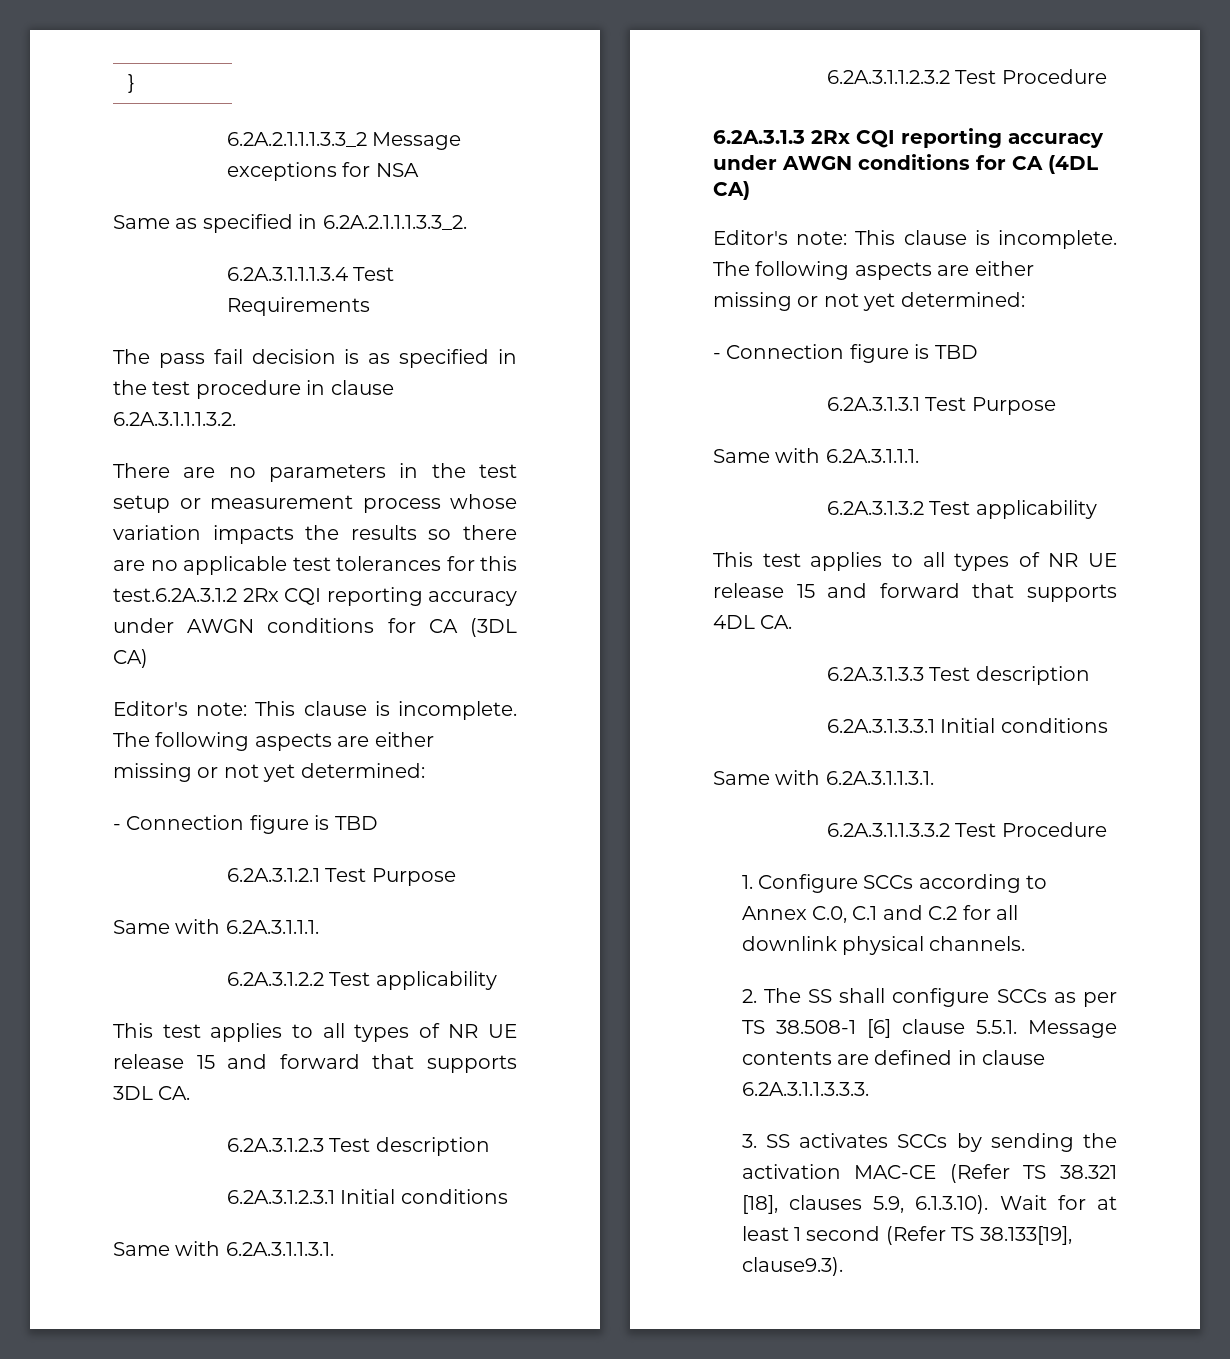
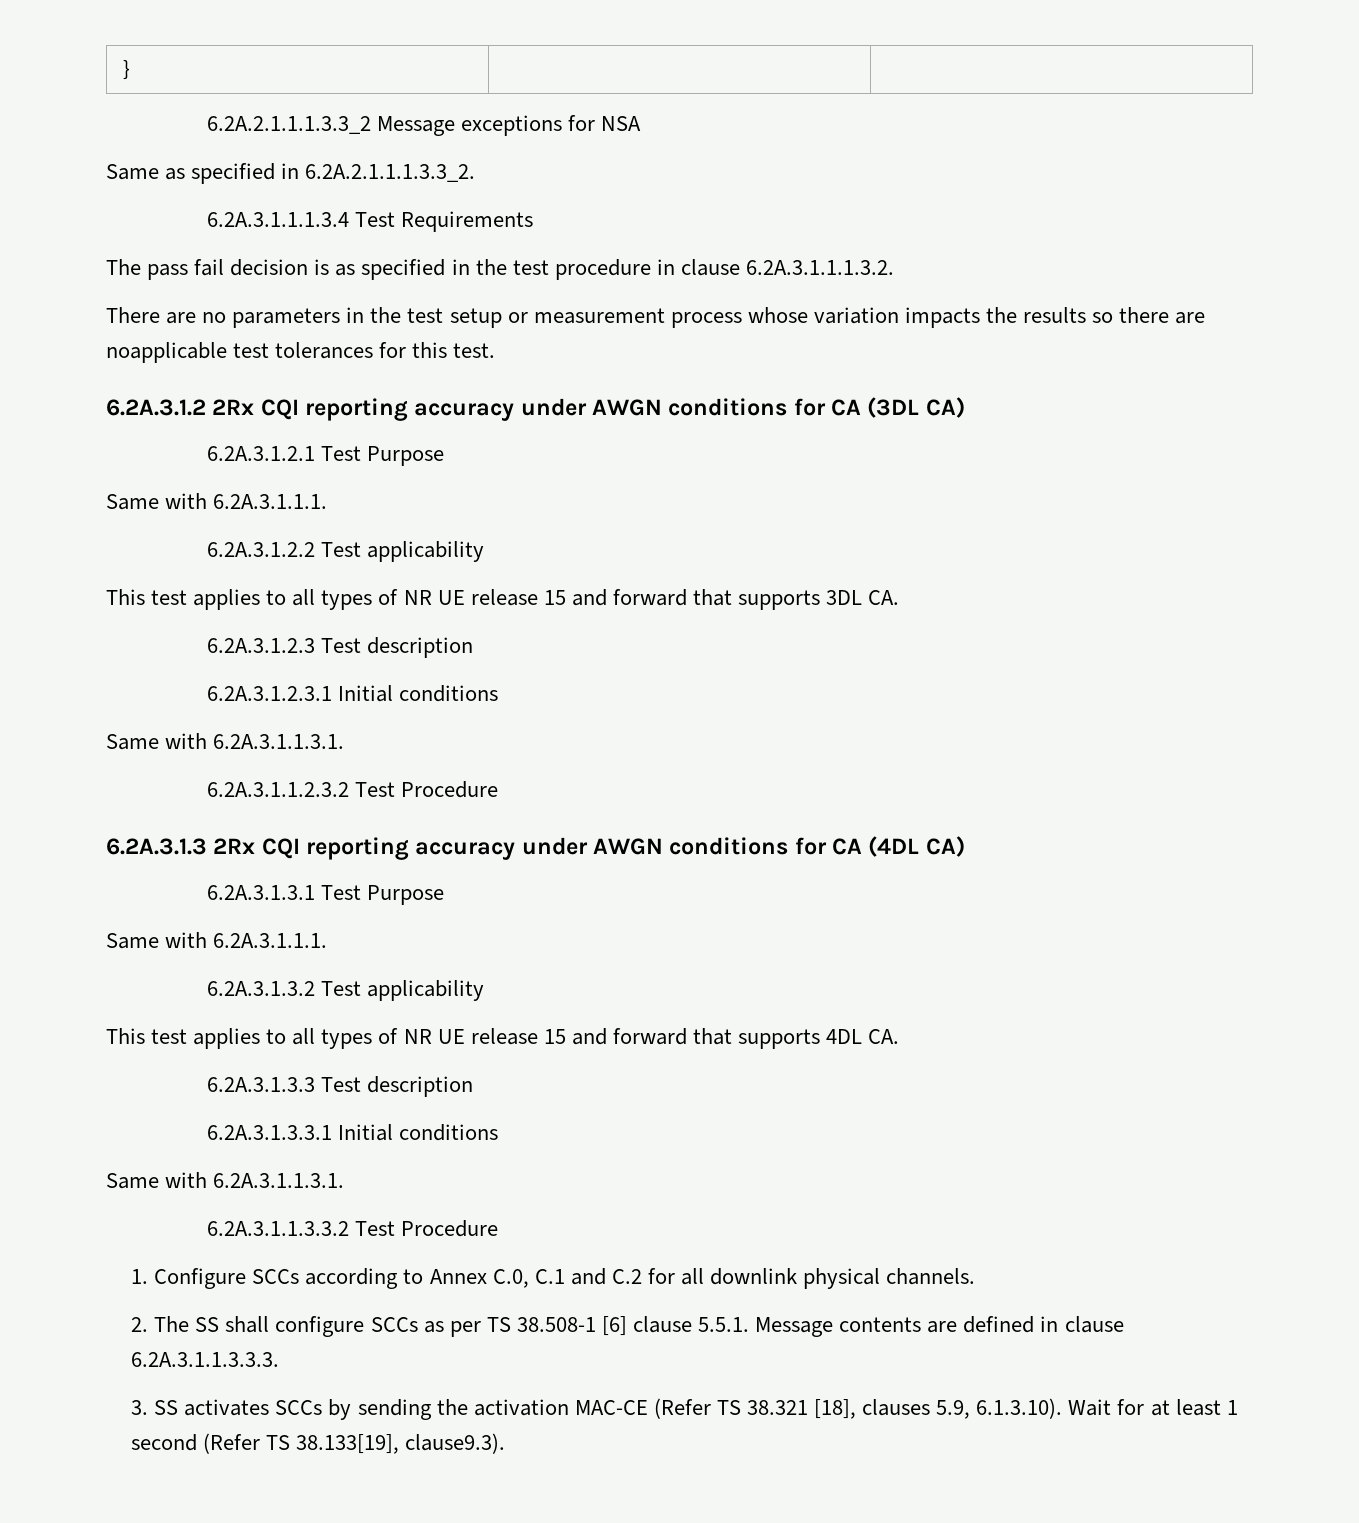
- There are no parameters in the test setup or measurement process whose variation impacts the results so there are no applicable test tolerances for this test.6.2A.3.1.2 2Rx CQI reporting accuracy under AWGN conditions for CA (3DL CA)
- Editor's note: This clause is incomplete. The following aspects are either missing or not yet determined:
- - Connection figure is TBD
+ There are no parameters in the test setup or measurement process whose variation impacts the results so there are noapplicable test tolerances for this test.
+ 6.2A.3.1.2 2Rx CQI reporting accuracy under AWGN conditions for CA (3DL CA)
  6.2A.3.1.3 2Rx CQI reporting accuracy under AWGN conditions for CA (4DL CA)
- Editor's note: This clause is incomplete. The following aspects are either missing or not yet determined:
- - Connection figure is TBD

